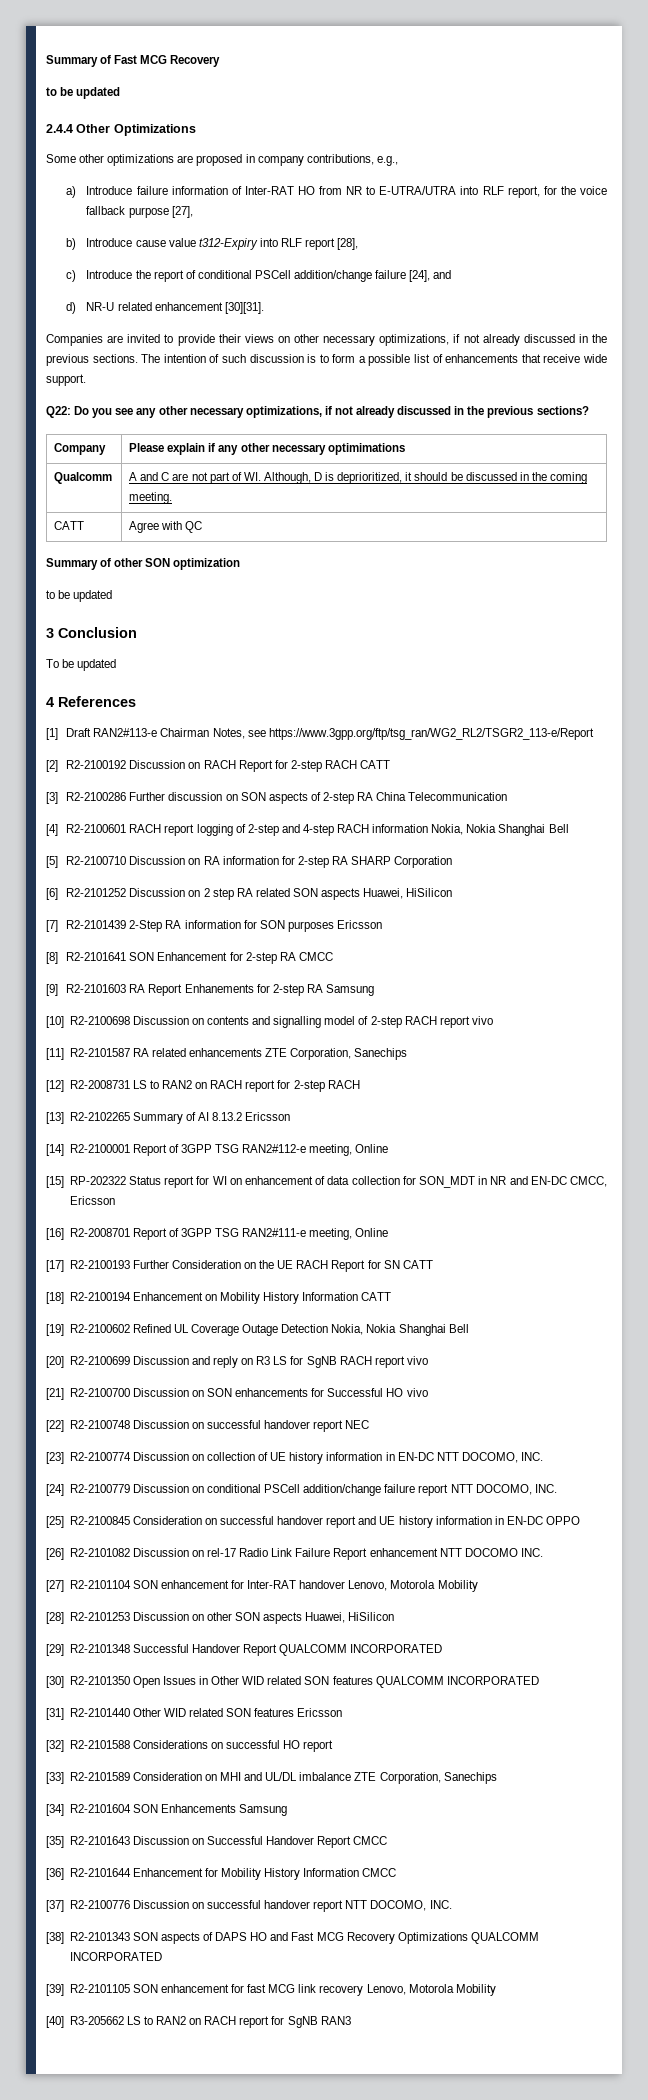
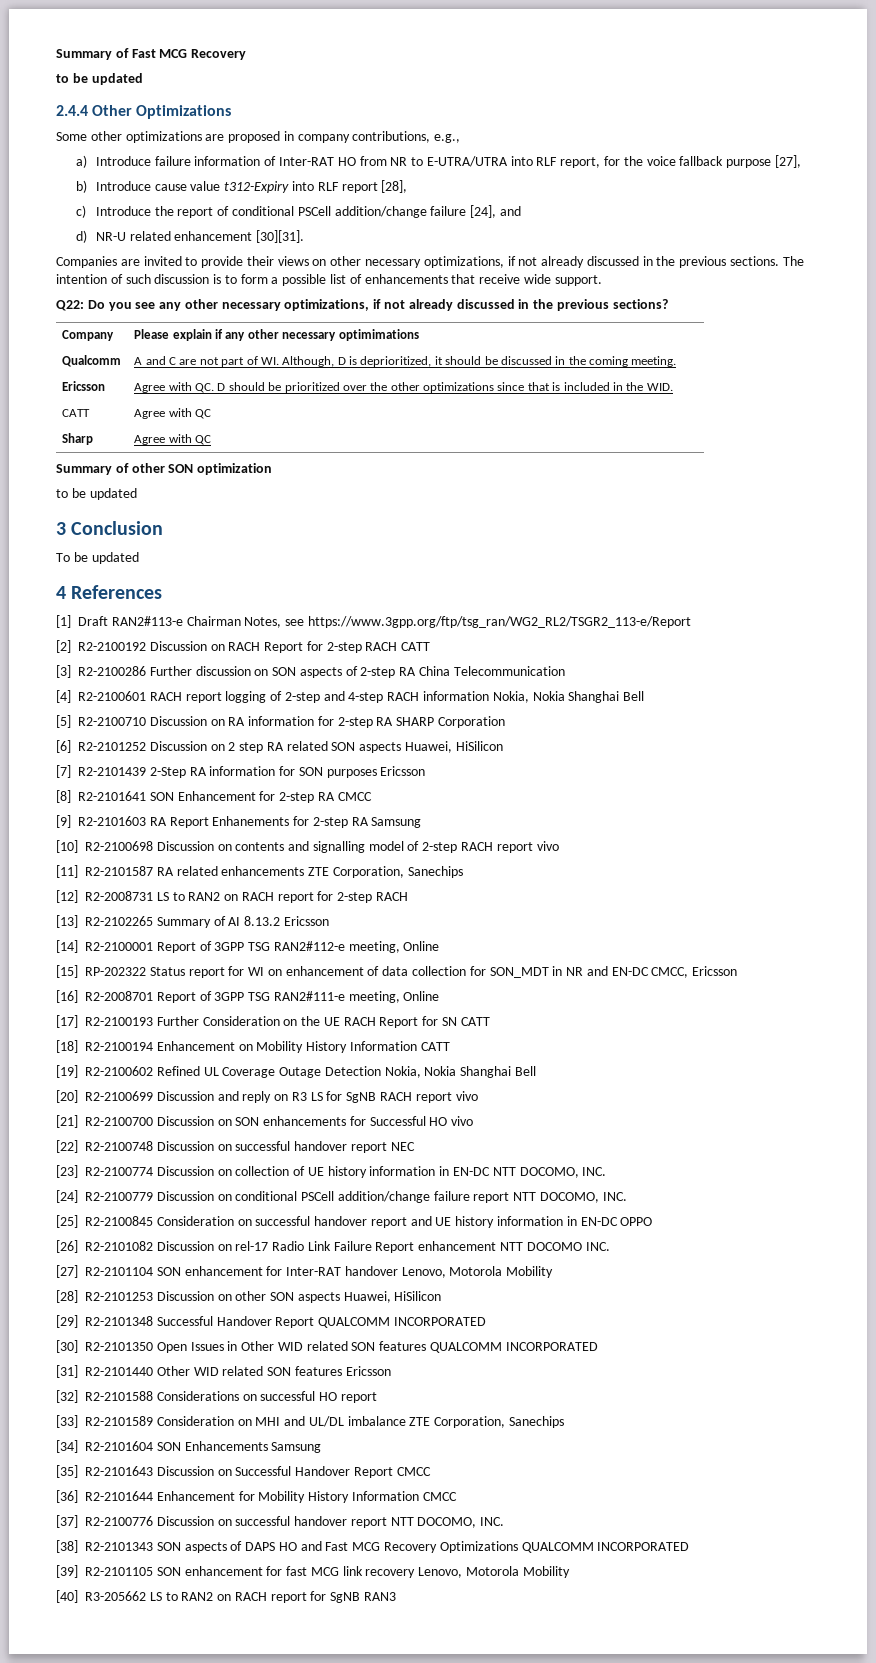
+ Ericsson | Agree with QC. D should be prioritized over the other optimizations since that is included in the WID.
+ Sharp | Agree with QC

